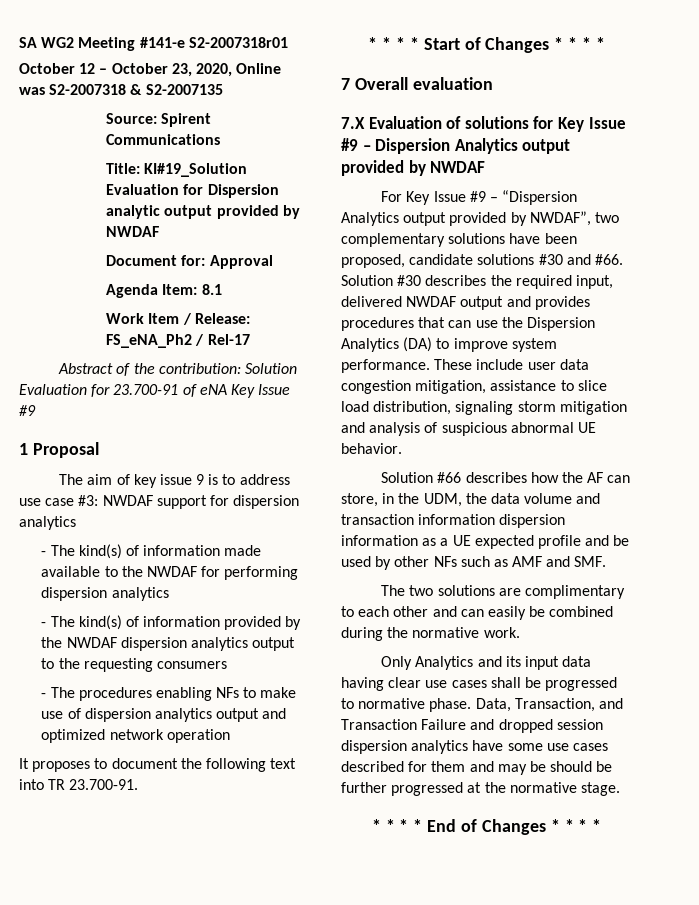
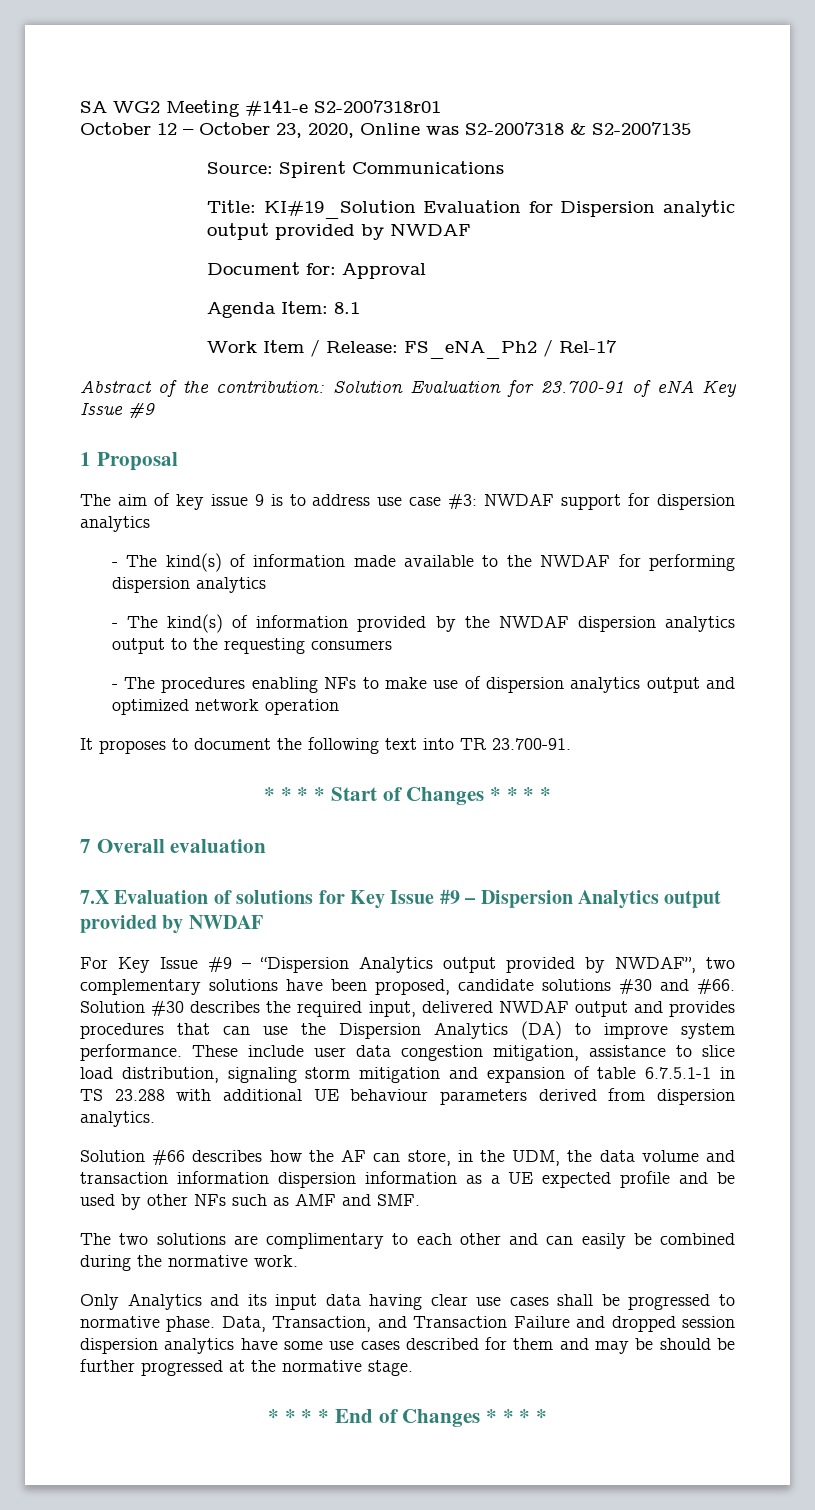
- These include user data congestion mitigation, assistance to slice load distribution, signaling storm mitigation and analysis of suspicious abnormal UE behavior.
+ These include user data congestion mitigation, assistance to slice load distribution, signaling storm mitigation and expansion of table 6.7.5.1-1 in TS 23.288 with additional UE behaviour parameters derived from dispersion analytics.

